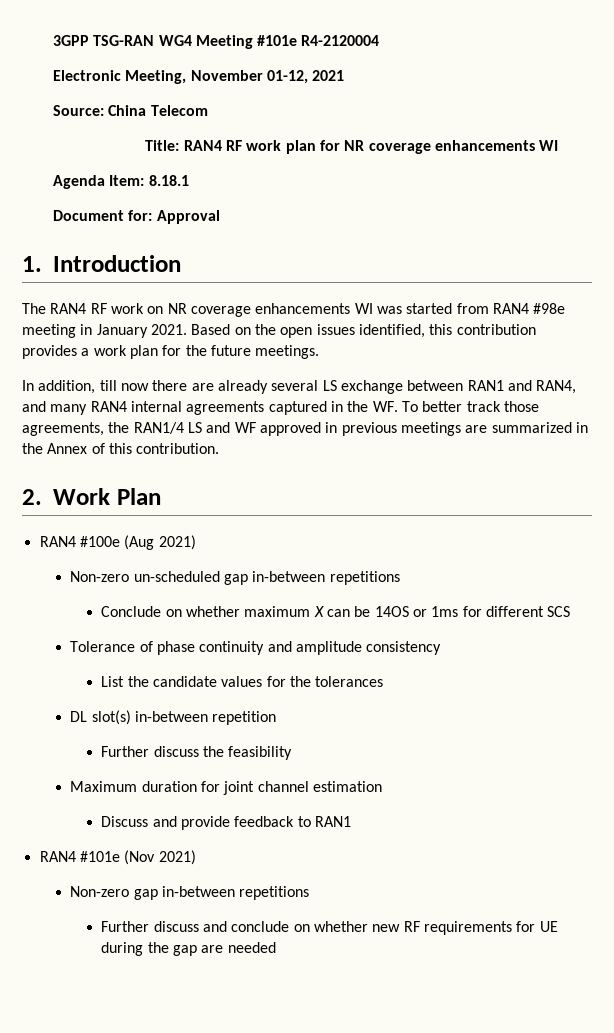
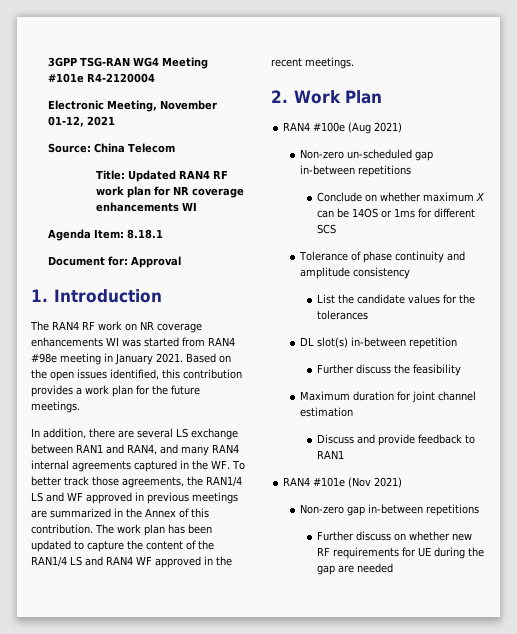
- Title: RAN4 RF work plan for NR coverage enhancements WI
+ Title: Updated RAN4 RF work plan for NR coverage enhancements WI
- In addition, till now there are already several LS exchange between RAN1 and RAN4, and many RAN4 internal agreements captured in the WF. To better track those agreements, the RAN1/4 LS and WF approved in previous meetings are summarized in the Annex of this contribution.
+ In addition, there are several LS exchange between RAN1 and RAN4, and many RAN4 internal agreements captured in the WF. To better track those agreements, the RAN1/4 LS and WF approved in previous meetings are summarized in the Annex of this contribution. The work plan has been updated to capture the content of the RAN1/4 LS and RAN4 WF approved in the recent meetings.
- Further discuss and conclude on whether new RF requirements for UE during the gap are needed
+ Further discuss on whether new RF requirements for UE during the gap are needed

